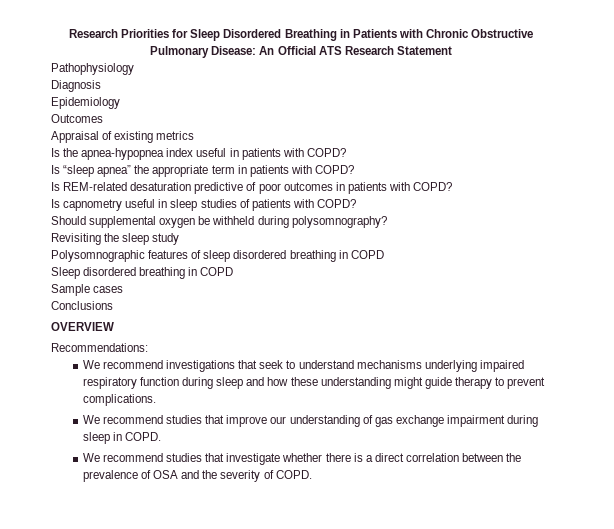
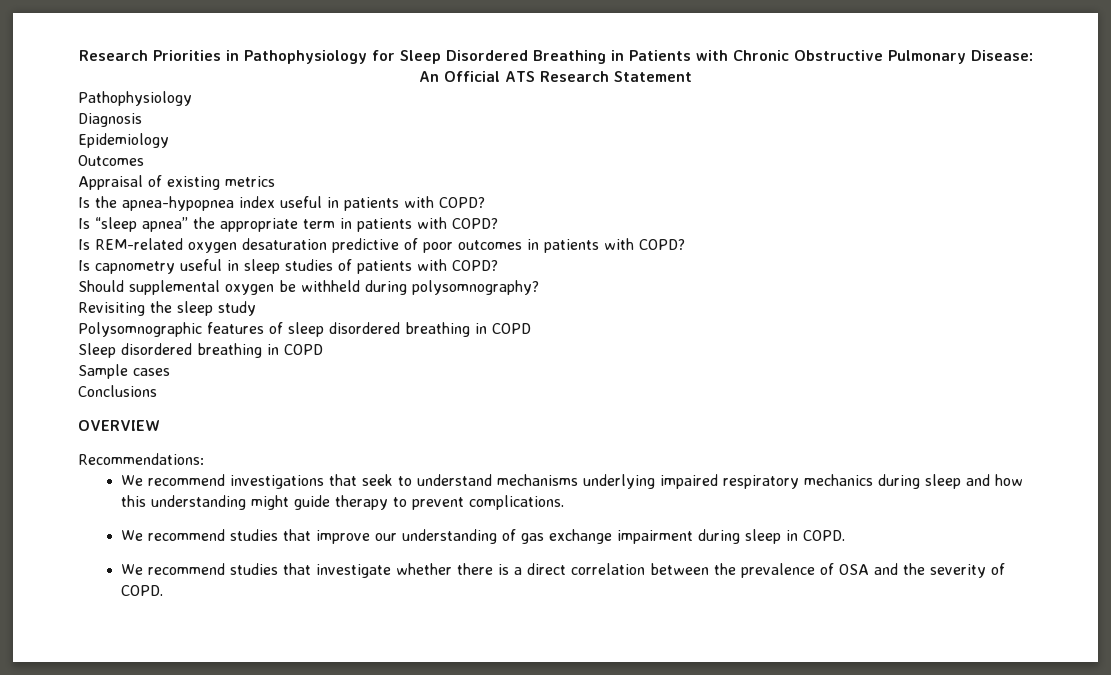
- Research Priorities for Sleep Disordered Breathing in Patients with Chronic Obstructive Pulmonary Disease: An Official ATS Research Statement
+ Research Priorities in Pathophysiology for Sleep Disordered Breathing in Patients with Chronic Obstructive Pulmonary Disease: An Official ATS Research Statement
- Is REM-related desaturation predictive of poor outcomes in patients with COPD?
+ Is REM-related oxygen desaturation predictive of poor outcomes in patients with COPD?
- We recommend investigations that seek to understand mechanisms underlying impaired respiratory function during sleep and how these understanding might guide therapy to prevent complications.
+ We recommend investigations that seek to understand mechanisms underlying impaired respiratory mechanics during sleep and how this understanding might guide therapy to prevent complications.

